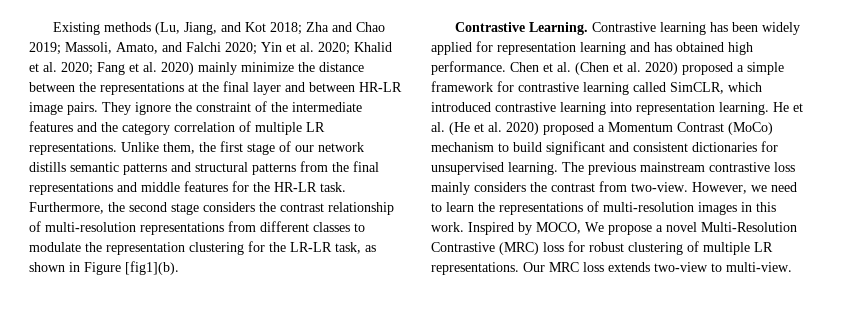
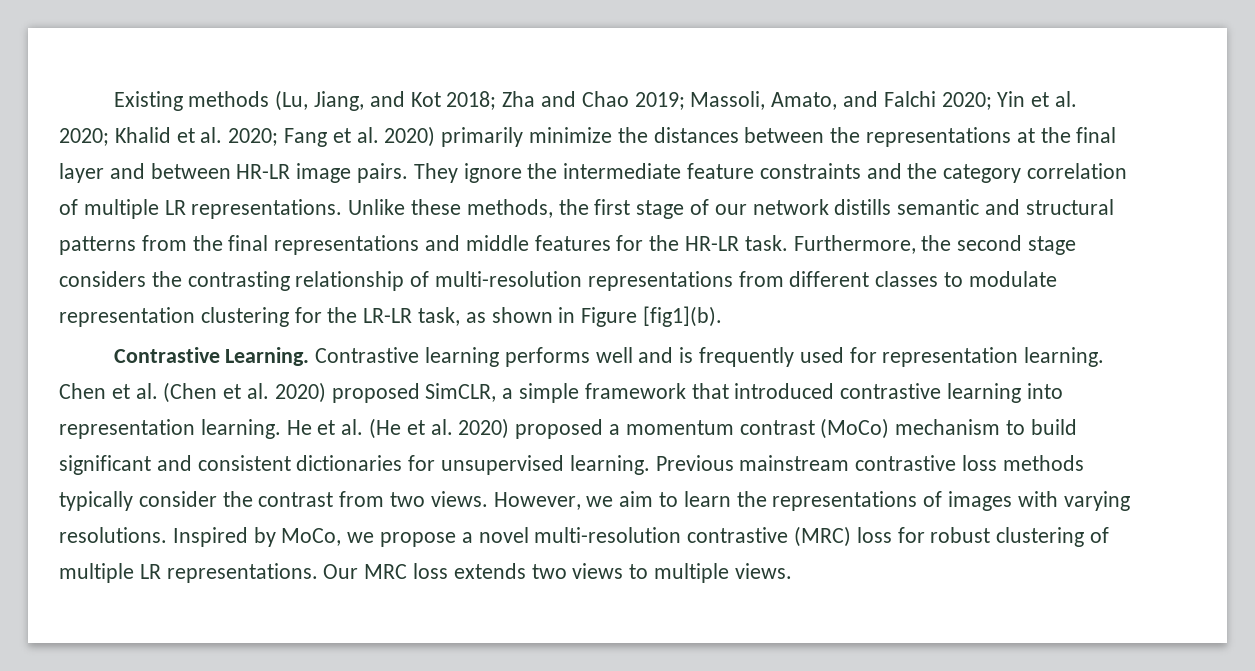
- Existing methods (Lu, Jiang, and Kot 2018; Zha and Chao 2019; Massoli, Amato, and Falchi 2020; Yin et al. 2020; Khalid et al. 2020; Fang et al. 2020) mainly minimize the distance between the representations at the final layer and between HR-LR image pairs.
+ Existing methods (Lu, Jiang, and Kot 2018; Zha and Chao 2019; Massoli, Amato, and Falchi 2020; Yin et al. 2020; Khalid et al. 2020; Fang et al. 2020) primarily minimize the distances between the representations at the final layer and between HR-LR image pairs.
- They ignore the constraint of the intermediate features and the category correlation of multiple LR representations.
+ They ignore the intermediate feature constraints and the category correlation of multiple LR representations.
- Unlike them, the first stage of our network distills semantic patterns and structural patterns from the final representations and middle features for the HR-LR task.
+ Unlike these methods, the first stage of our network distills semantic and structural patterns from the final representations and middle features for the HR-LR task.
- Furthermore, the second stage considers the contrast relationship of multi-resolution representations from different classes to modulate the representation clustering for the LR-LR task, as shown in Figure [fig1](b).
+ Furthermore, the second stage considers the contrasting relationship of multi-resolution representations from different classes to modulate representation clustering for the LR-LR task, as shown in Figure [fig1](b).
- Contrastive learning has been widely applied for representation learning and has obtained high performance.
+ Contrastive learning performs well and is frequently used for representation learning.
- Chen et al. (Chen et al. 2020) proposed a simple framework for contrastive learning called SimCLR, which introduced contrastive learning into representation learning.
+ Chen et al. (Chen et al. 2020) proposed SimCLR, a simple framework that introduced contrastive learning into representation learning.
- He et al. (He et al. 2020) proposed a Momentum Contrast (MoCo) mechanism to build significant and consistent dictionaries for unsupervised learning.
+ He et al. (He et al. 2020) proposed a momentum contrast (MoCo) mechanism to build significant and consistent dictionaries for unsupervised learning.
- The previous mainstream contrastive loss mainly considers the contrast from two-view.
+ Previous mainstream contrastive loss methods typically consider the contrast from two views.
- However, we need to learn the representations of multi-resolution images in this work. Inspired by MOCO, We propose a novel Multi-Resolution Contrastive (MRC) loss for robust clustering of multiple LR representations.
+ However, we aim to learn the representations of images with varying resolutions. Inspired by MoCo, we propose a novel multi-resolution contrastive (MRC) loss for robust clustering of multiple LR representations.
- Our MRC loss extends two-view to multi-view.
+ Our MRC loss extends two views to multiple views.

